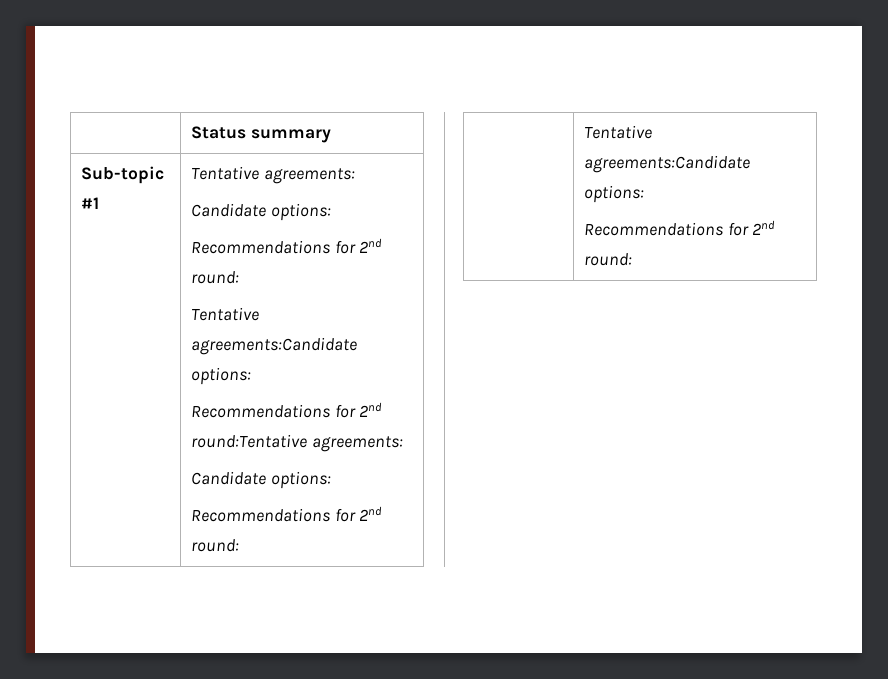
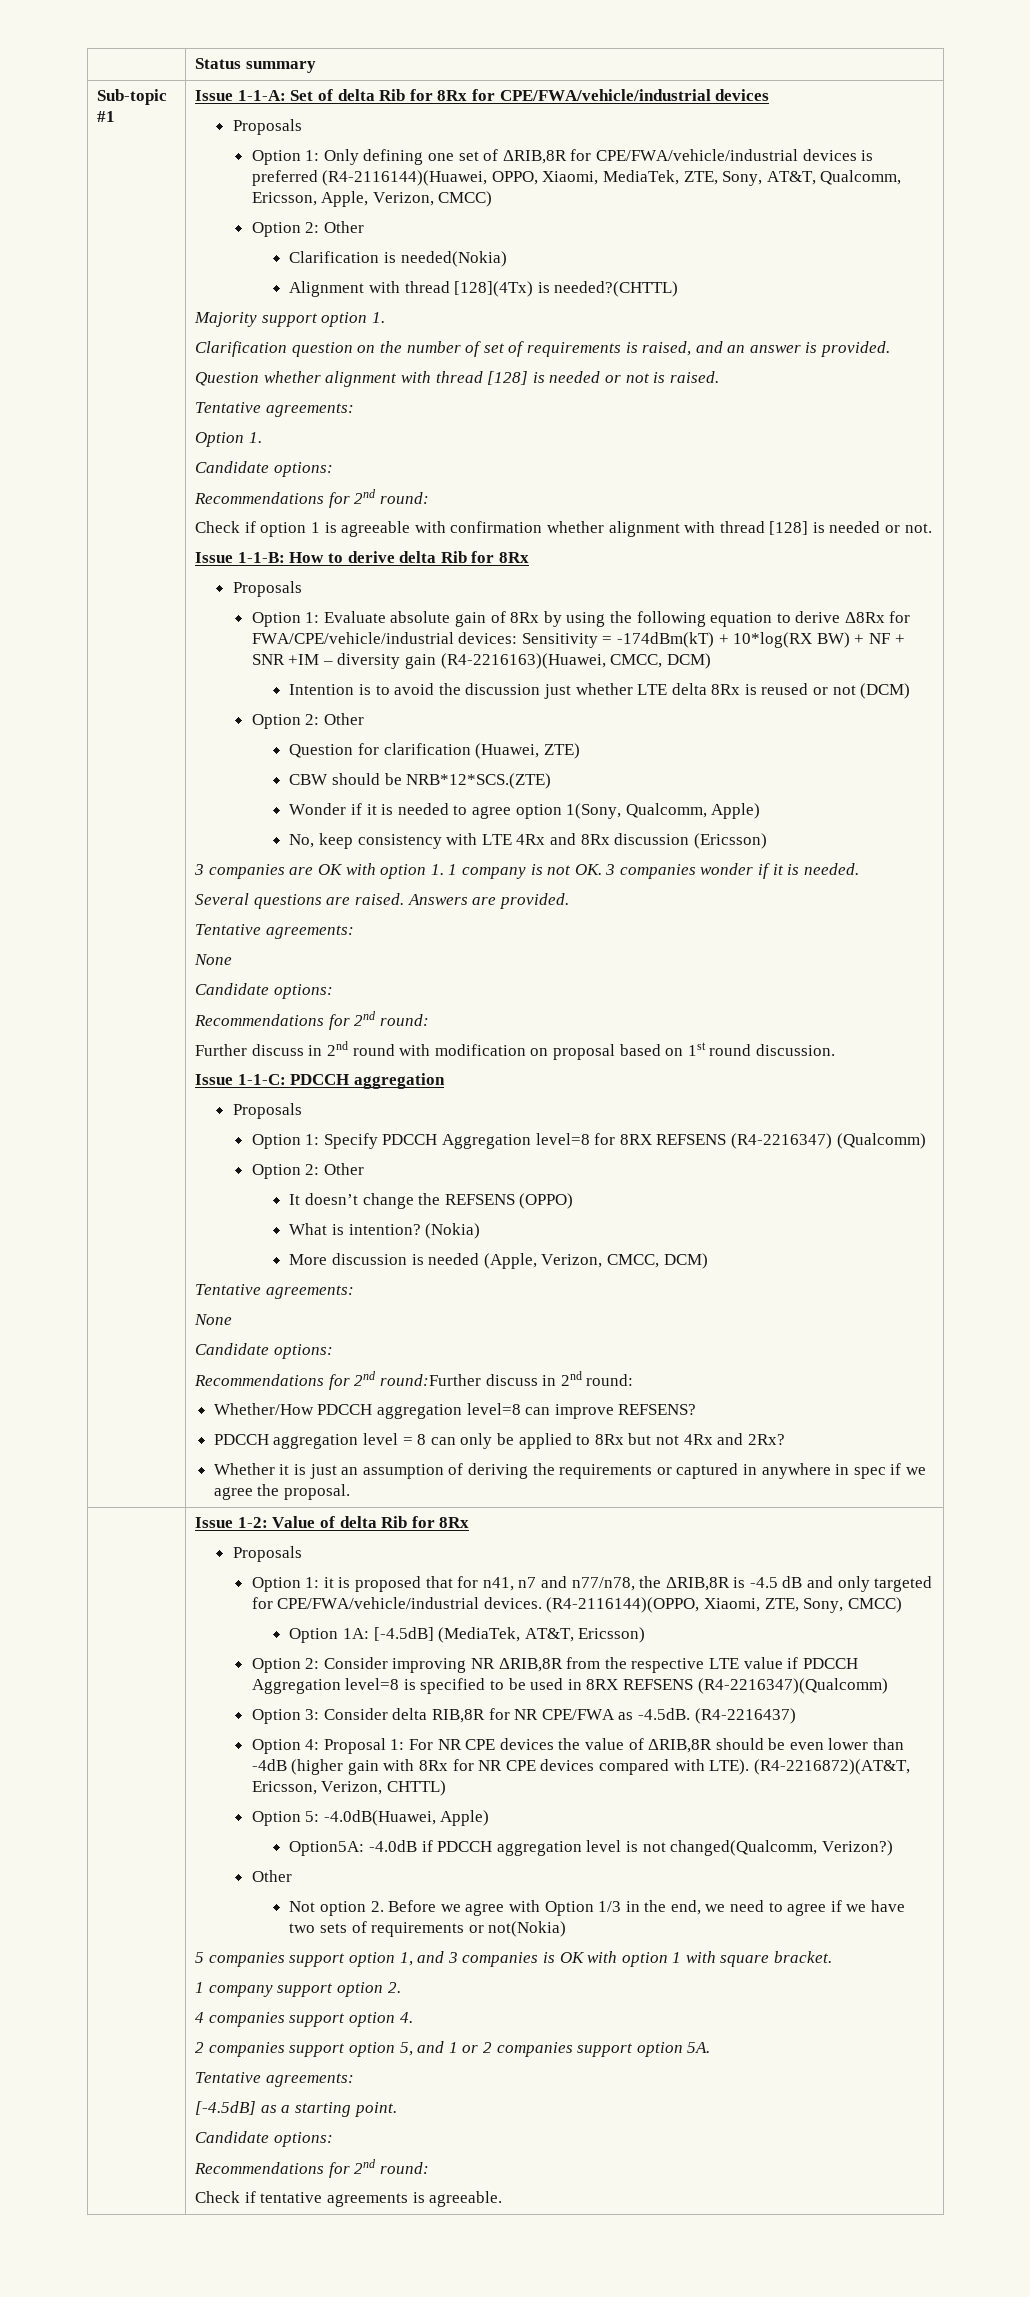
+ Issue 1-1-A: Set of delta Rib for 8Rx for CPE/FWA/vehicle/industrial devices
+ Proposals
+ Option 1: Only defining one set of ΔRIB,8R for CPE/FWA/vehicle/industrial devices is preferred (R4-2116144)(Huawei, OPPO, Xiaomi, MediaTek, ZTE, Sony, AT&T, Qualcomm, Ericsson, Apple, Verizon, CMCC)
+ Option 2: Other
+ Clarification is needed(Nokia)
+ Alignment with thread [128](4Tx) is needed?(CHTTL)
+ Majority support option 1.
+ Clarification question on the number of set of requirements is raised, and an answer is provided.
+ Question whether alignment with thread [128] is needed or not is raised.
  Tentative agreements:
+ Option 1.
  Candidate options:
  Recommendations for 2nd round:
- Tentative agreements:Candidate options:
- Recommendations for 2nd round:Tentative agreements:
+ Check if option 1 is agreeable with confirmation whether alignment with thread [128] is needed or not.
+ Issue 1-1-B: How to derive delta Rib for 8Rx
+ Proposals
+ Option 1: Evaluate absolute gain of 8Rx by using the following equation to derive Δ8Rx for FWA/CPE/vehicle/industrial devices: Sensitivity = -174dBm(kT) + 10*log(RX BW) + NF + SNR +IM – diversity gain (R4-2216163)(Huawei, CMCC, DCM)
+ Intention is to avoid the discussion just whether LTE delta 8Rx is reused or not (DCM)
+ Option 2: Other
+ Question for clarification (Huawei, ZTE)
+ CBW should be NRB*12*SCS.(ZTE)
+ Wonder if it is needed to agree option 1(Sony, Qualcomm, Apple)
+ No, keep consistency with LTE 4Rx and 8Rx discussion (Ericsson)
+ 3 companies are OK with option 1. 1 company is not OK. 3 companies wonder if it is needed.
+ Several questions are raised. Answers are provided.
+ Tentative agreements:
+ None
  Candidate options:
  Recommendations for 2nd round:
- | Tentative agreements:Candidate options:
+ Further discuss in 2nd round with modification on proposal based on 1st round discussion.
+ Issue 1-1-C: PDCCH aggregation
+ Proposals
+ Option 1: Specify PDCCH Aggregation level=8 for 8RX REFSENS (R4-2216347) (Qualcomm)
+ Option 2: Other
+ It doesn’t change the REFSENS (OPPO)
+ What is intention? (Nokia)
+ More discussion is needed (Apple, Verizon, CMCC, DCM)
+ Tentative agreements:
+ None
+ Candidate options:
+ Recommendations for 2nd round:Further discuss in 2nd round:
+ Whether/How PDCCH aggregation level=8 can improve REFSENS?
+ PDCCH aggregation level = 8 can only be applied to 8Rx but not 4Rx and 2Rx?
+ Whether it is just an assumption of deriving the requirements or captured in anywhere in spec if we agree the proposal.
+ | Issue 1-2: Value of delta Rib for 8Rx
+ Proposals
+ Option 1: it is proposed that for n41, n7 and n77/n78, the ΔRIB,8R is -4.5 dB and only targeted for CPE/FWA/vehicle/industrial devices. (R4-2116144)(OPPO, Xiaomi, ZTE, Sony, CMCC)
+ Option 1A: [-4.5dB] (MediaTek, AT&T, Ericsson)
+ Option 2: Consider improving NR ΔRIB,8R from the respective LTE value if PDCCH Aggregation level=8 is specified to be used in 8RX REFSENS (R4-2216347)(Qualcomm)
+ Option 3: Consider delta RIB,8R for NR CPE/FWA as -4.5dB. (R4-2216437)
+ Option 4: Proposal 1: For NR CPE devices the value of ΔRIB,8R should be even lower than -4dB (higher gain with 8Rx for NR CPE devices compared with LTE). (R4-2216872)(AT&T, Ericsson, Verizon, CHTTL)
+ Option 5: -4.0dB(Huawei, Apple)
+ Option5A: -4.0dB if PDCCH aggregation level is not changed(Qualcomm, Verizon?)
+ Other
+ Not option 2. Before we agree with Option 1/3 in the end, we need to agree if we have two sets of requirements or not(Nokia)
+ 5 companies support option 1, and 3 companies is OK with option 1 with square bracket.
+ 1 company support option 2.
+ 4 companies support option 4.
+ 2 companies support option 5, and 1 or 2 companies support option 5A.
+ Tentative agreements:
+ [-4.5dB] as a starting point.
+ Candidate options:
  Recommendations for 2nd round:
+ Check if tentative agreements is agreeable.

